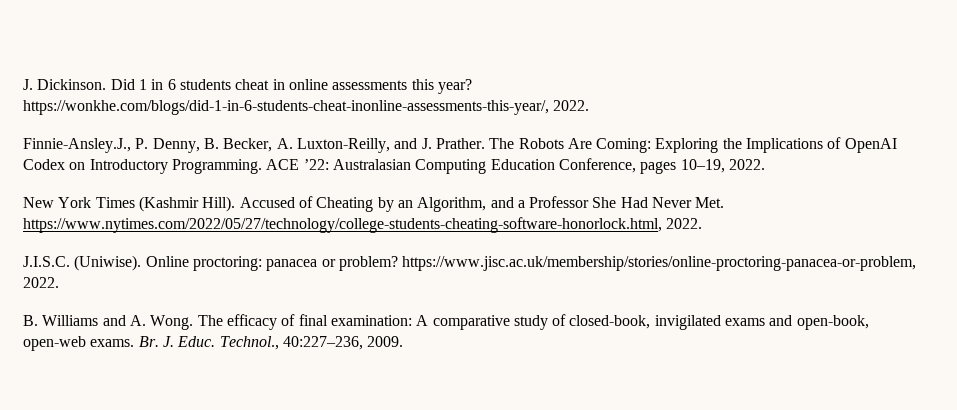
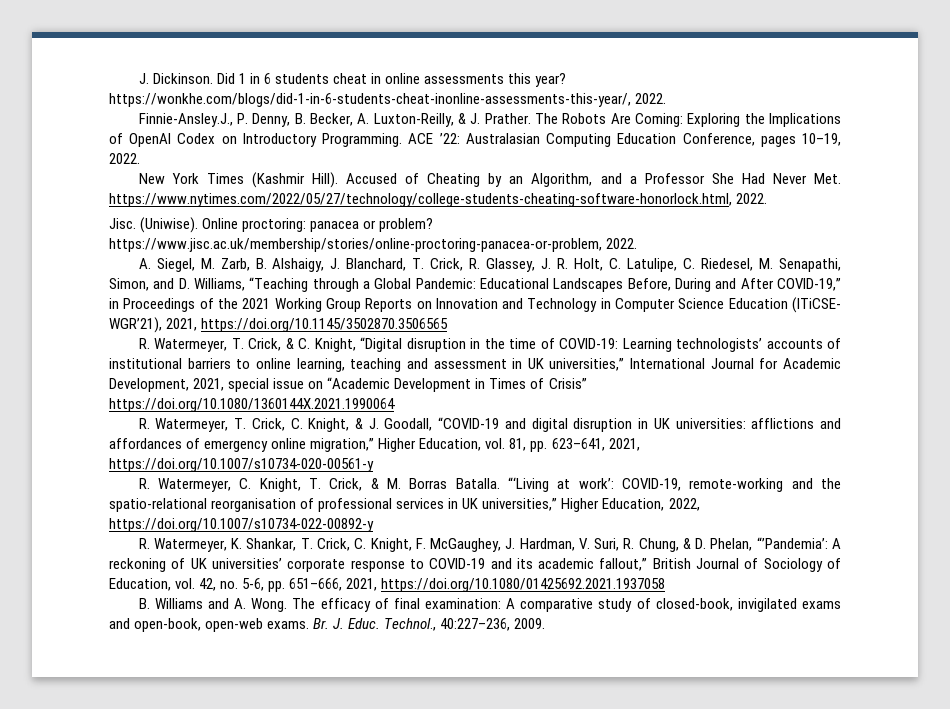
- Finnie-Ansley.J., P. Denny, B. Becker, A. Luxton-Reilly, and J. Prather.
+ Finnie-Ansley.J., P. Denny, B. Becker, A. Luxton-Reilly, & J. Prather.
- J.I.S.C. (Uniwise).
+ Jisc. (Uniwise).
+ A. Siegel, M. Zarb, B. Alshaigy, J. Blanchard, T. Crick, R. Glassey, J. R. Holt, C. Latulipe, C. Riedesel, M. Senapathi, Simon, and D. Williams, “Teaching through a Global Pandemic: Educational Landscapes Before, During and After COVID-19,” in Proceedings of the 2021 Working Group Reports on Innovation and Technology in Computer Science Education (ITiCSE- WGR’21), 2021, https://doi.org/10.1145/3502870.3506565
+ R. Watermeyer, T. Crick, & C. Knight, “Digital disruption in the time of COVID-19: Learning technologists’ accounts of institutional barriers to online learning, teaching and assessment in UK universities,” International Journal for Academic Development, 2021, special issue on “Academic Development in Times of Crisis” https://doi.org/10.1080/1360144X.2021.1990064
+ R. Watermeyer, T. Crick, C. Knight, & J. Goodall, “COVID-19 and digital disruption in UK universities: afflictions and affordances of emergency online migration,” Higher Education, vol. 81, pp. 623–641, 2021, https://doi.org/10.1007/s10734-020-00561-y
+ R. Watermeyer, C. Knight, T. Crick, & M. Borras Batalla. “‘Living at work’: COVID-19, remote-working and the spatio-relational reorganisation of professional services in UK universities,” Higher Education, 2022, https://doi.org/10.1007/s10734-022-00892-y
+ R. Watermeyer, K. Shankar, T. Crick, C. Knight, F. McGaughey, J. Hardman, V. Suri, R. Chung, & D. Phelan, “’Pandemia’: A reckoning of UK universities’ corporate response to COVID-19 and its academic fallout,” British Journal of Sociology of Education, vol. 42, no. 5-6, pp. 651–666, 2021, https://doi.org/10.1080/01425692.2021.1937058

